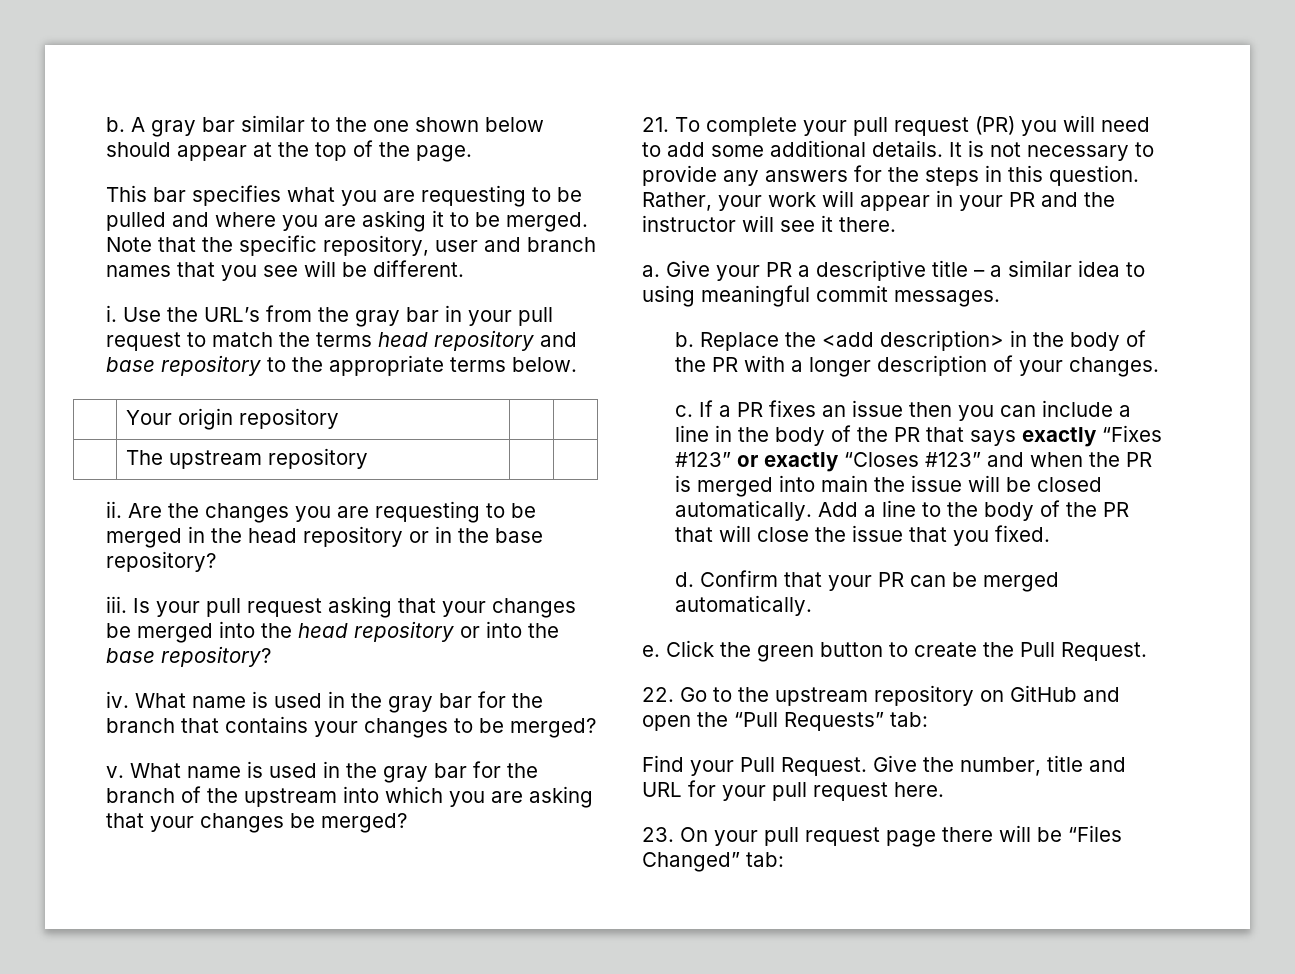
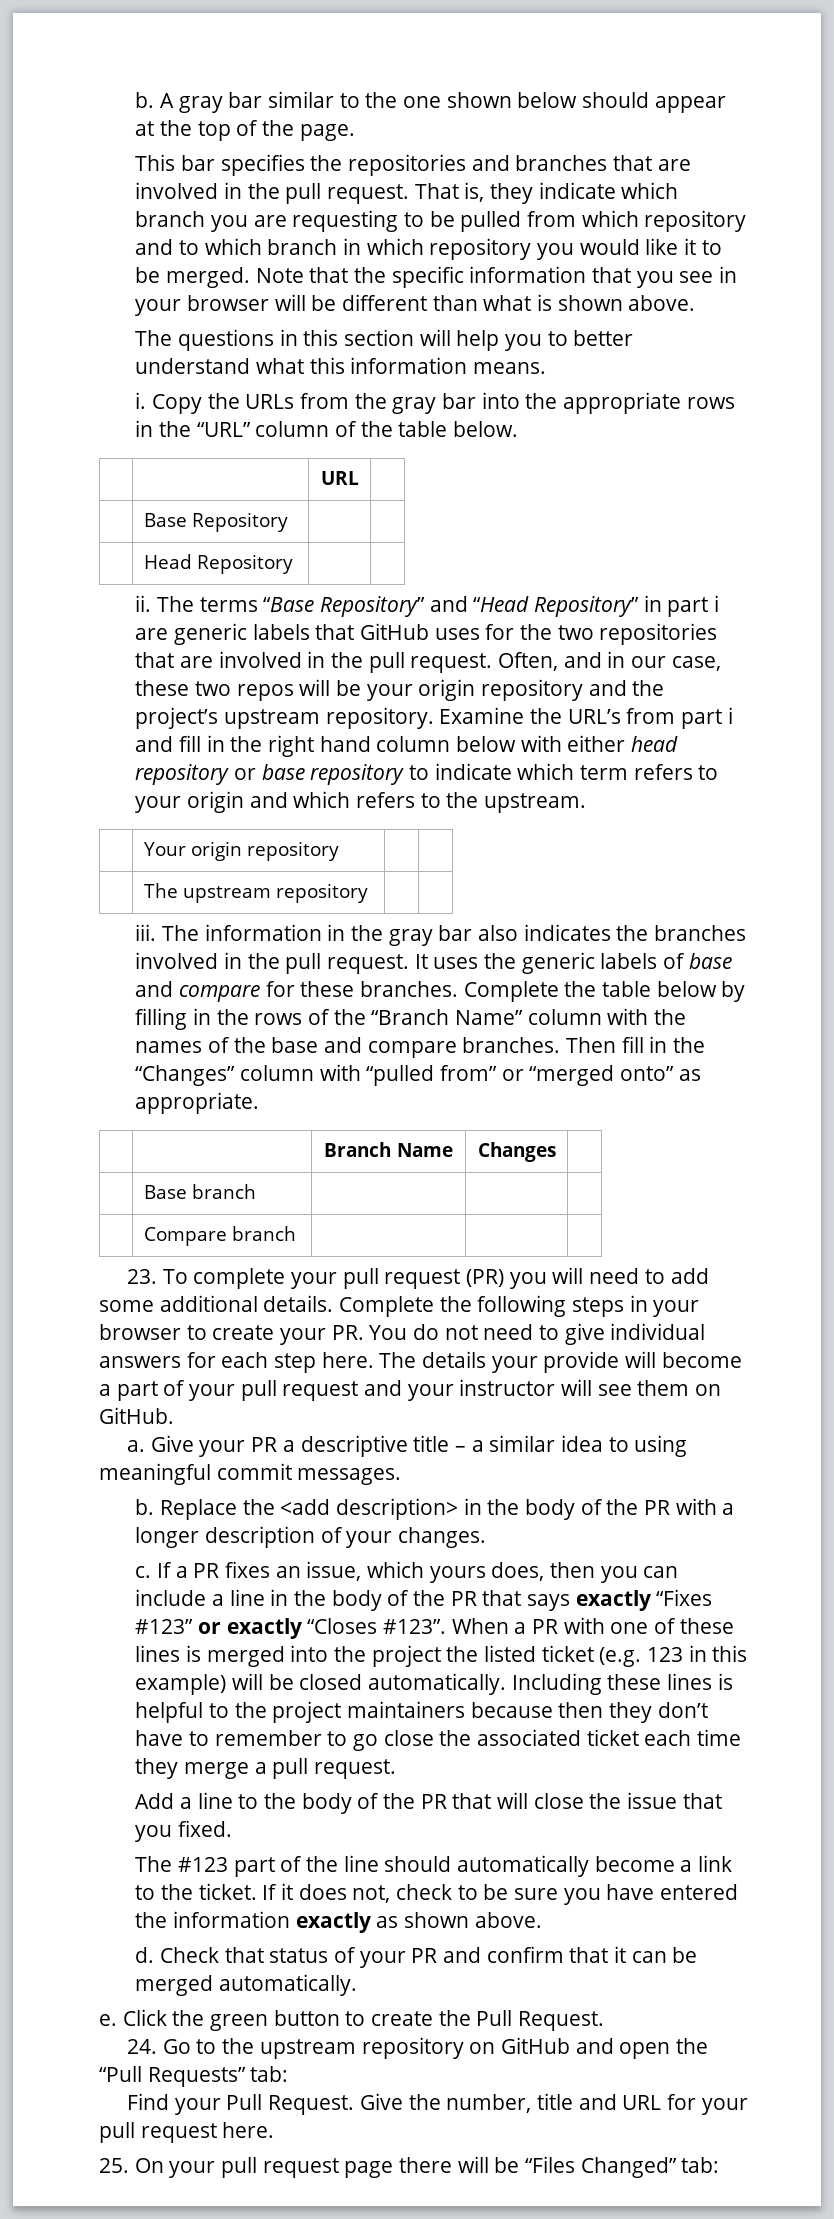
- This bar specifies what you are requesting to be pulled and where you are asking it to be merged.
+ This bar specifies the repositories and branches that are involved in the pull request. That is, they indicate which branch you are requesting to be pulled from which repository and to which branch in which repository you would like it to be merged.
- Note that the specific repository, user and branch names that you see will be different.
- i. Use the URL’s from the gray bar in your pull request to match the terms head repository and base repository to the appropriate terms below.
+ Note that the specific information that you see in your browser will be different than what is shown above.
+ The questions in this section will help you to better understand what this information means.
+ i. Copy the URLs from the gray bar into the appropriate rows in the “URL” column of the table below.
+ | | URL |
+ | Base Repository | |
+ | Head Repository | |
+ ii. The terms “Base Repository” and “Head Repository” in part i are generic labels that GitHub uses for the two repositories that are involved in the pull request. Often, and in our case, these two repos will be your origin repository and the project’s upstream repository. Examine the URL’s from part i and fill in the right hand column below with either head repository or base repository to indicate which term refers to your origin and which refers to the upstream.
- ii. Are the changes you are requesting to be merged in the head repository or in the base repository?
- iii. Is your pull request asking that your changes be merged into the head repository or into the base repository?
- iv. What name is used in the gray bar for the branch that contains your changes to be merged?
- v. What name is used in the gray bar for the branch of the upstream into which you are asking that your changes be merged?
- 21. To complete your pull request (PR) you will need to add some additional details.
+ iii. The information in the gray bar also indicates the branches involved in the pull request. It uses the generic labels of base and compare for these branches. Complete the table below by filling in the rows of the “Branch Name” column with the names of the base and compare branches. Then fill in the “Changes” column with “pulled from” or “merged onto” as appropriate.
+ | | Branch Name | Changes |
+ | Base branch | | |
+ | Compare branch | | |
+ 23. To complete your pull request (PR) you will need to add some additional details.
- It is not necessary to provide any answers for the steps in this question. Rather, your work will appear in your PR and the instructor will see it there.
+ Complete the following steps in your browser to create your PR. You do not need to give individual answers for each step here. The details your provide will become a part of your pull request and your instructor will see them on GitHub.
- If a PR fixes an issue then you can include a line in the body of the PR that says exactly “Fixes #123” or exactly “Closes #123” and when the PR is merged into main the issue will be closed automatically. Add a line to the body of the PR that will close the issue that you fixed.
+ If a PR fixes an issue, which yours does, then you can include a line in the body of the PR that says exactly “Fixes #123” or exactly “Closes #123”. When a PR with one of these lines is merged into the project the listed ticket (e.g. 123 in this example) will be closed automatically. Including these lines is helpful to the project maintainers because then they don’t have to remember to go close the associated ticket each time they merge a pull request.
+ Add a line to the body of the PR that will close the issue that you fixed.
- d. Confirm that your PR can be merged automatically.
+ The #123 part of the line should automatically become a link to the ticket. If it does not, check to be sure you have entered the information exactly as shown above.
+ d. Check that status of your PR and confirm that it can be merged automatically.
- 22. Go to the upstream repository on GitHub and open the “Pull Requests” tab:
+ 24. Go to the upstream repository on GitHub and open the “Pull Requests” tab:
- 23. On your pull request page there will be “Files Changed” tab:
+ 25. On your pull request page there will be “Files Changed” tab:

